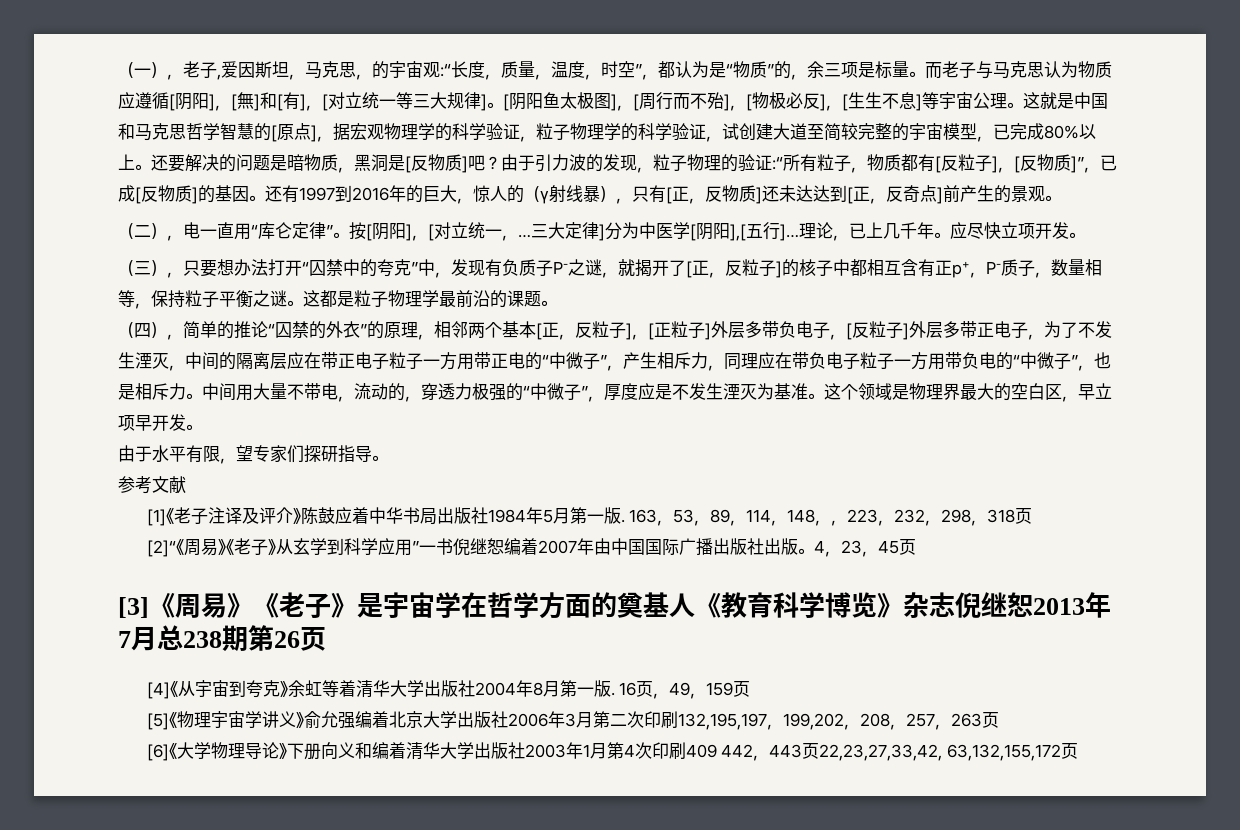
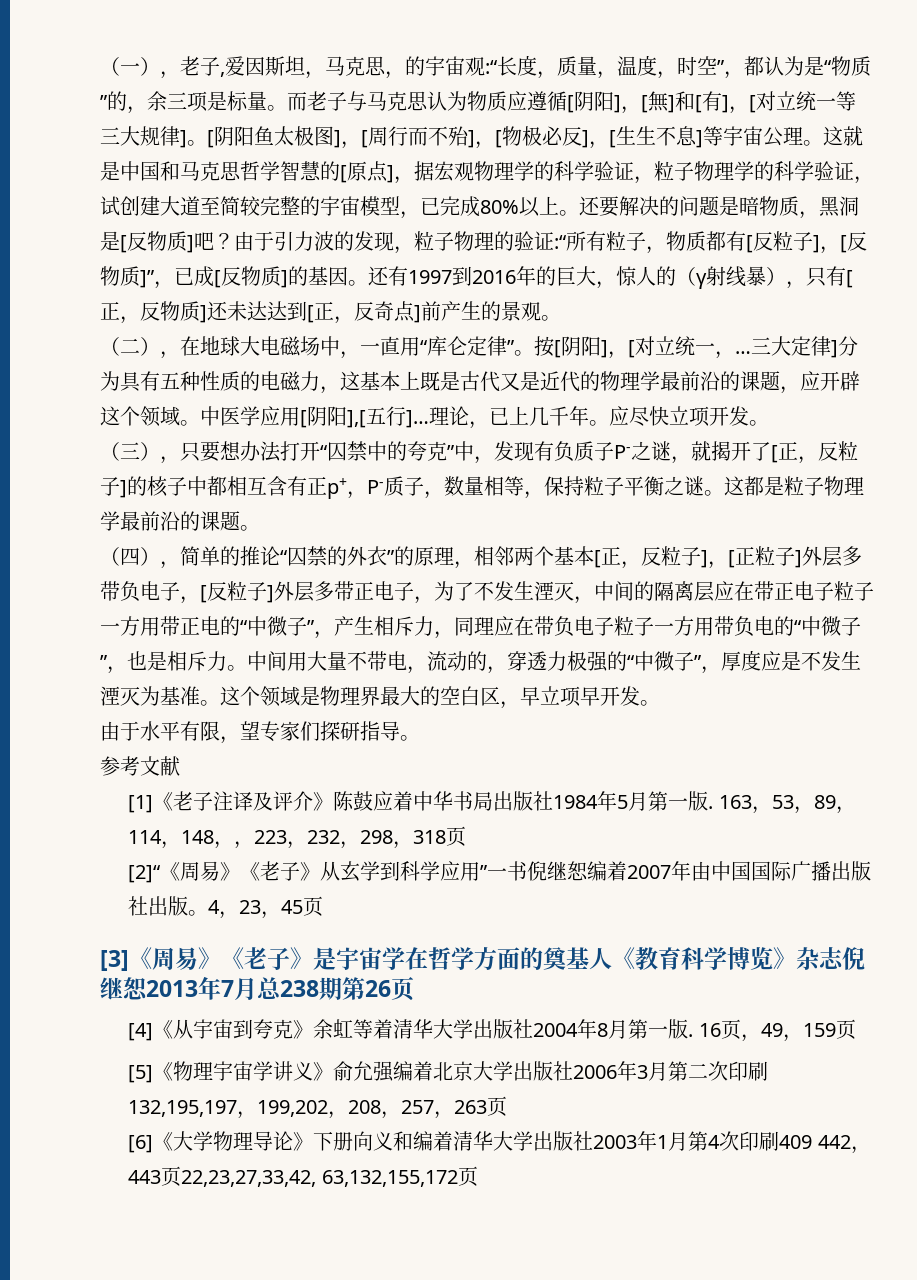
- （二），电一直用“库仑定律”。
+ （二），在地球大电磁场中，一直用“库仑定律”。
- 三大定律]分为中医学[阴阳],[五行]…
+ 三大定律]分为具有五种性质的电磁力，这基本上既是古代又是近代的物理学最前沿的课题，应开辟这个领域。中医学应用[阴阳],[五行]…

